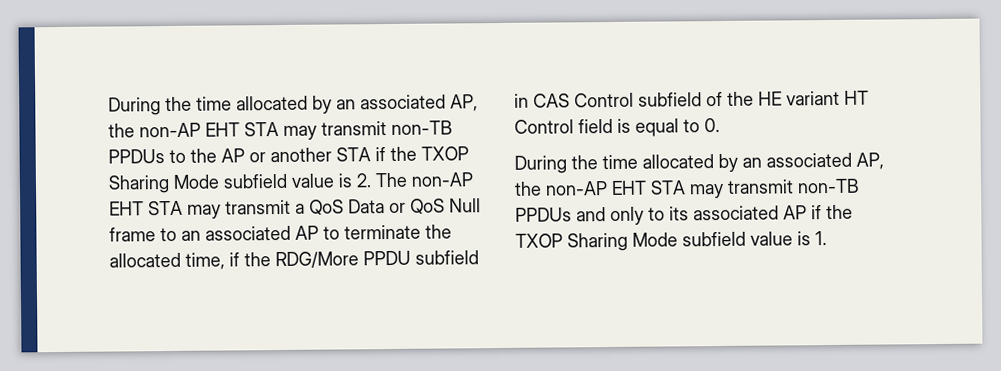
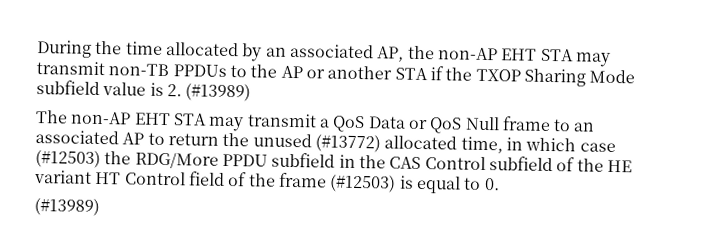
- During the time allocated by an associated AP, the non-AP EHT STA may transmit non-TB PPDUs to the AP or another STA if the TXOP Sharing Mode subfield value is 2. The non-AP EHT STA may transmit a QoS Data or QoS Null frame to an associated AP to terminate the allocated time, if the RDG/More PPDU subfield in CAS Control subfield of the HE variant HT Control field is equal to 0.
- During the time allocated by an associated AP, the non-AP EHT STA may transmit non-TB PPDUs and only to its associated AP if the TXOP Sharing Mode subfield value is 1.
+ During the time allocated by an associated AP, the non-AP EHT STA may transmit non-TB PPDUs to the AP or another STA if the TXOP Sharing Mode subfield value is 2. (#13989)
+ The non-AP EHT STA may transmit a QoS Data or QoS Null frame to an associated AP to return the unused (#13772) allocated time, in which case (#12503) the RDG/More PPDU subfield in the CAS Control subfield of the HE variant HT Control field of the frame (#12503) is equal to 0.
+ (#13989)

